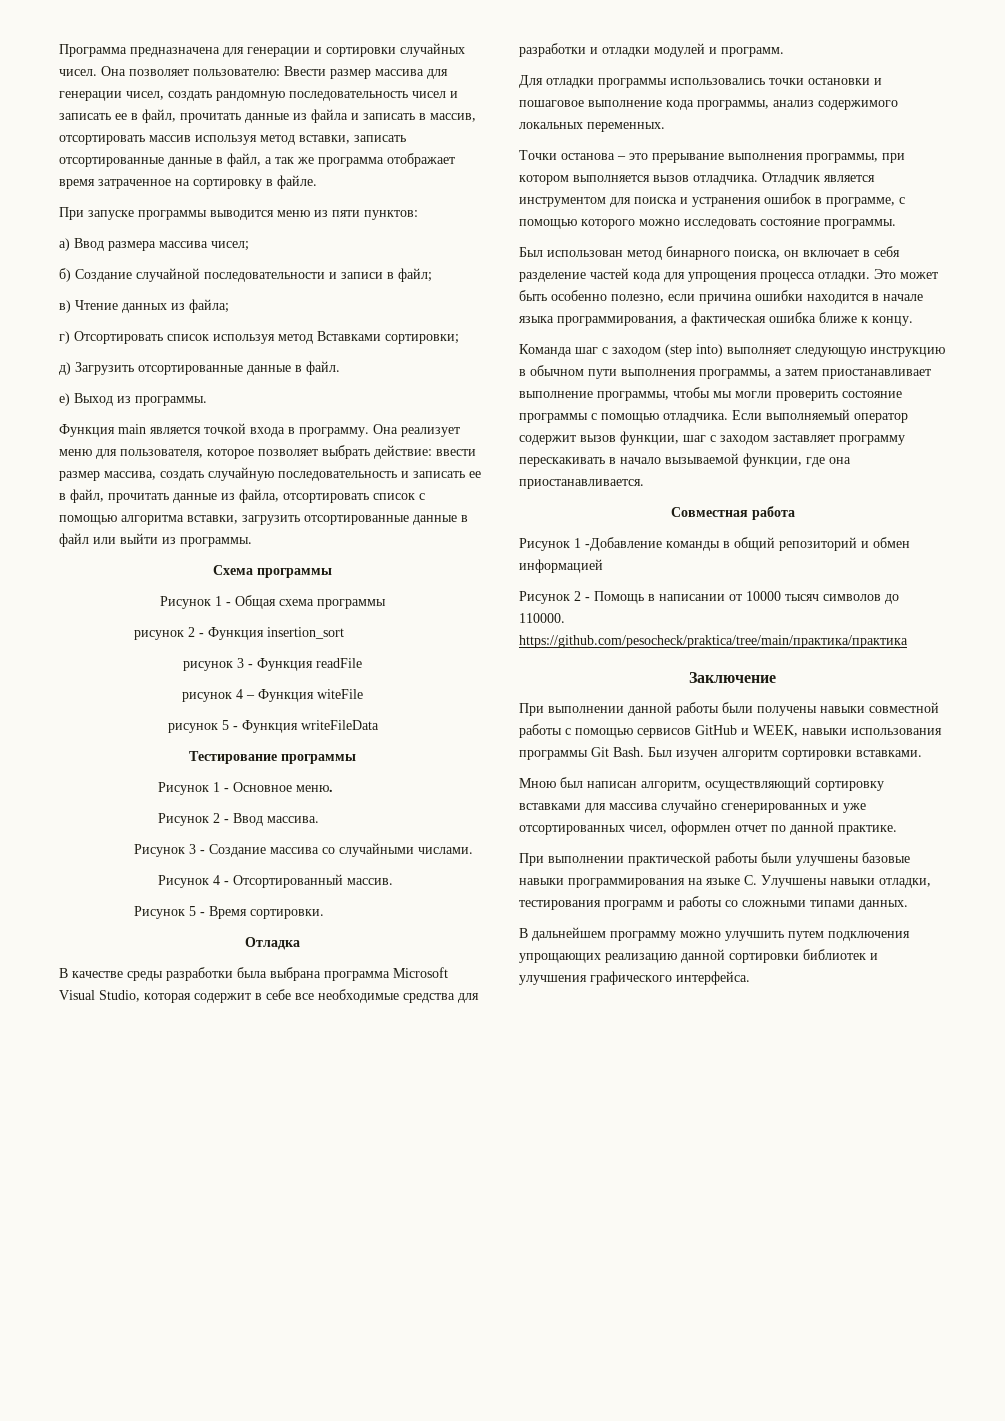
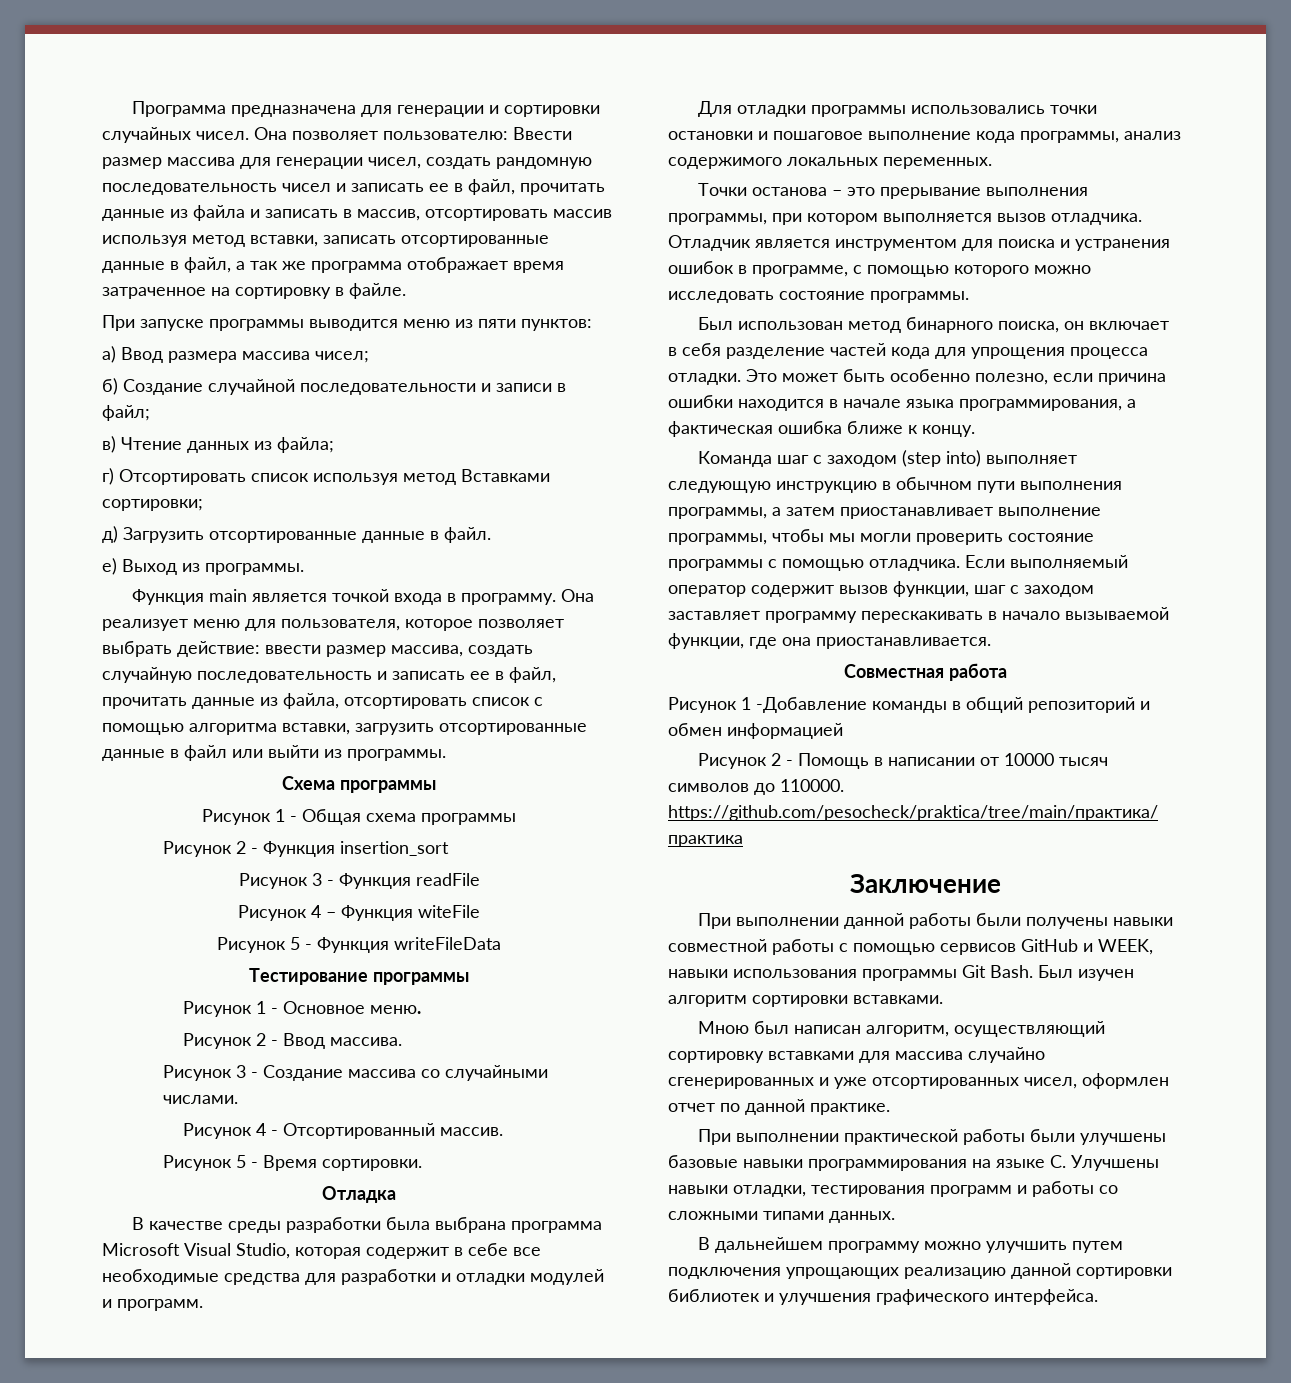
- рисунок 2 - Функция insertion_sort
+ Рисунок 2 - Функция insertion_sort
- рисунок 3 - Функция readFile
+ Рисунок 3 - Функция readFile
- рисунок 4 – Функция witeFile
+ Рисунок 4 – Функция witeFile
- рисунок 5 - Функция writeFileData
+ Рисунок 5 - Функция writeFileData

